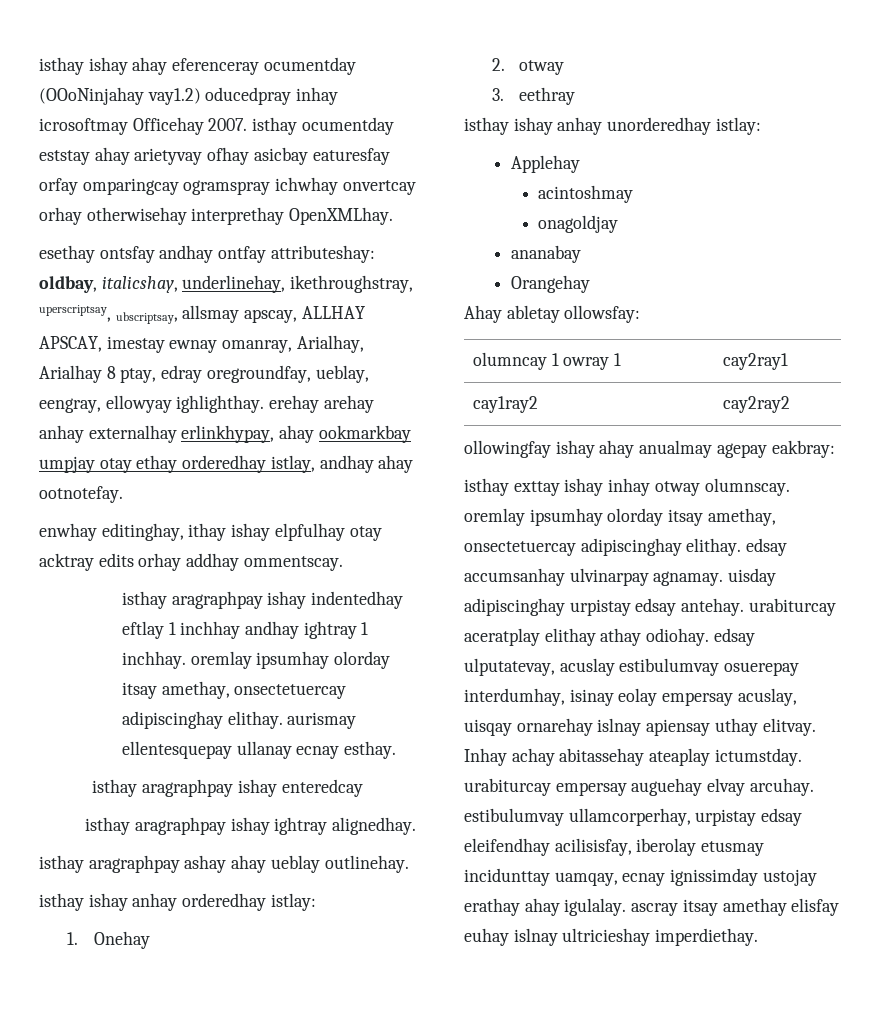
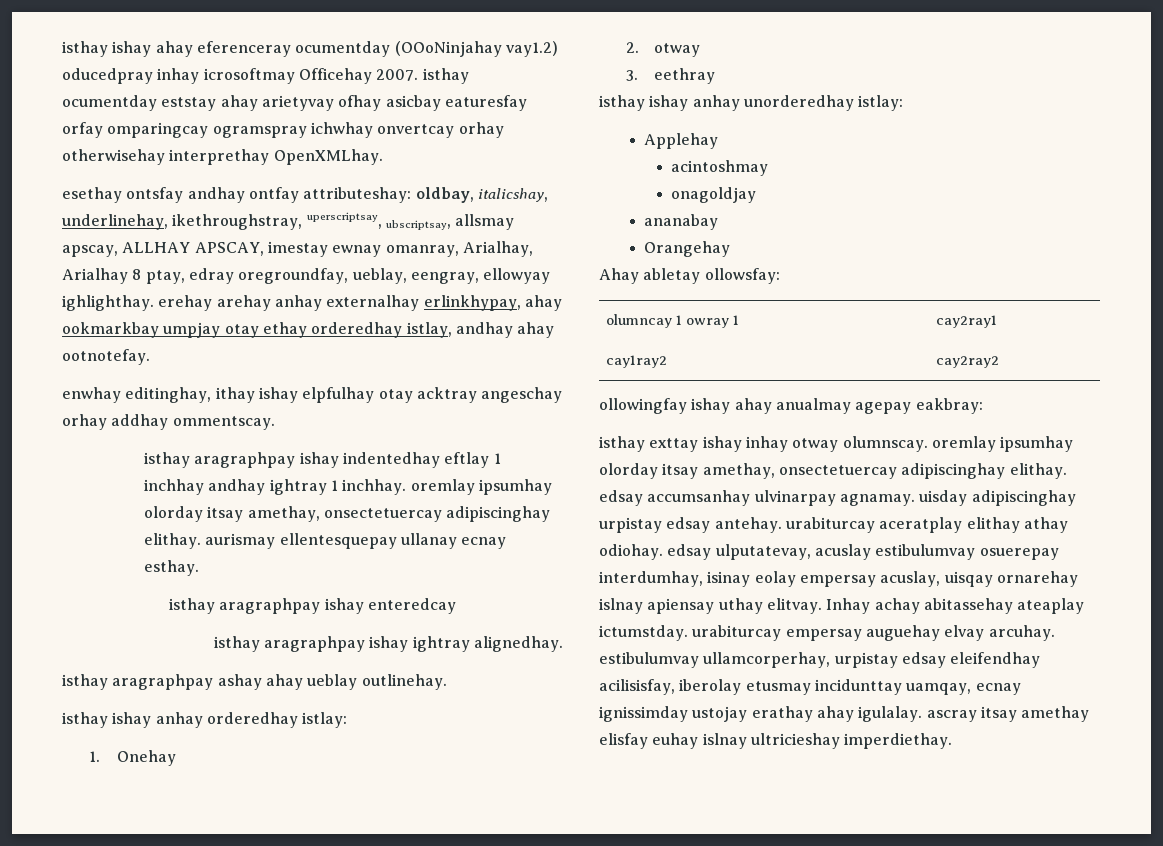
- enwhay editinghay, ithay ishay elpfulhay otay acktray edits orhay addhay ommentscay.
+ enwhay editinghay, ithay ishay elpfulhay otay acktray angeschay orhay addhay ommentscay.

